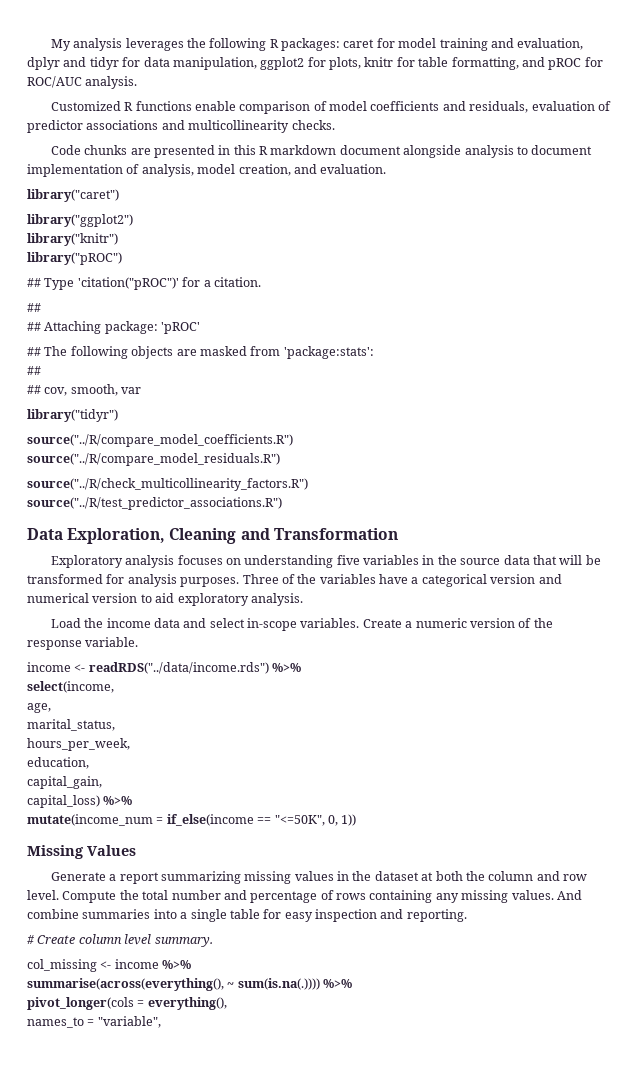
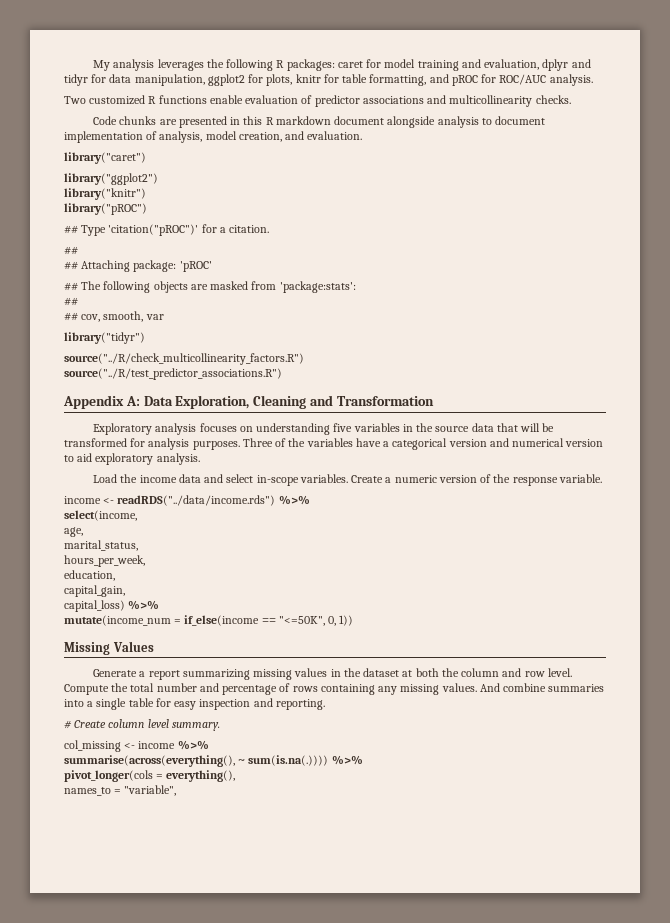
- Customized R functions enable comparison of model coefficients and residuals, evaluation of predictor associations and multicollinearity checks.
+ Two customized R functions enable evaluation of predictor associations and multicollinearity checks.
- source("../R/compare_model_coefficients.R")
- source("../R/compare_model_residuals.R")
- Data Exploration, Cleaning and Transformation
+ Appendix A: Data Exploration, Cleaning and Transformation

